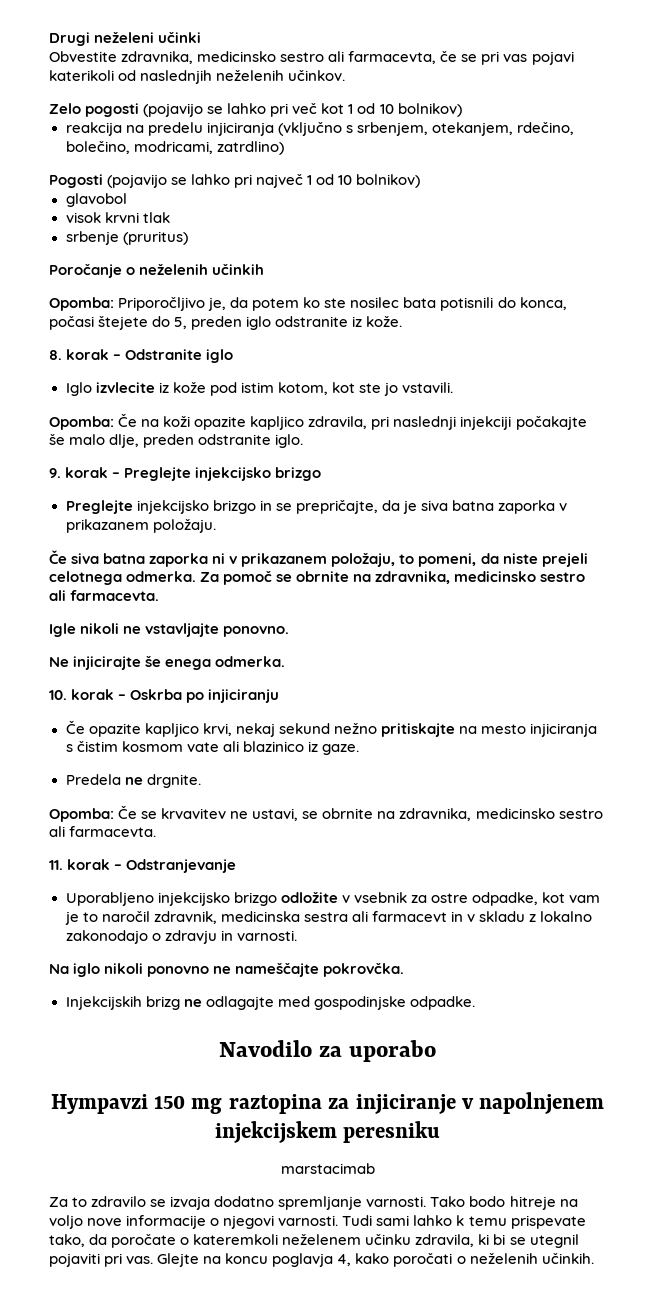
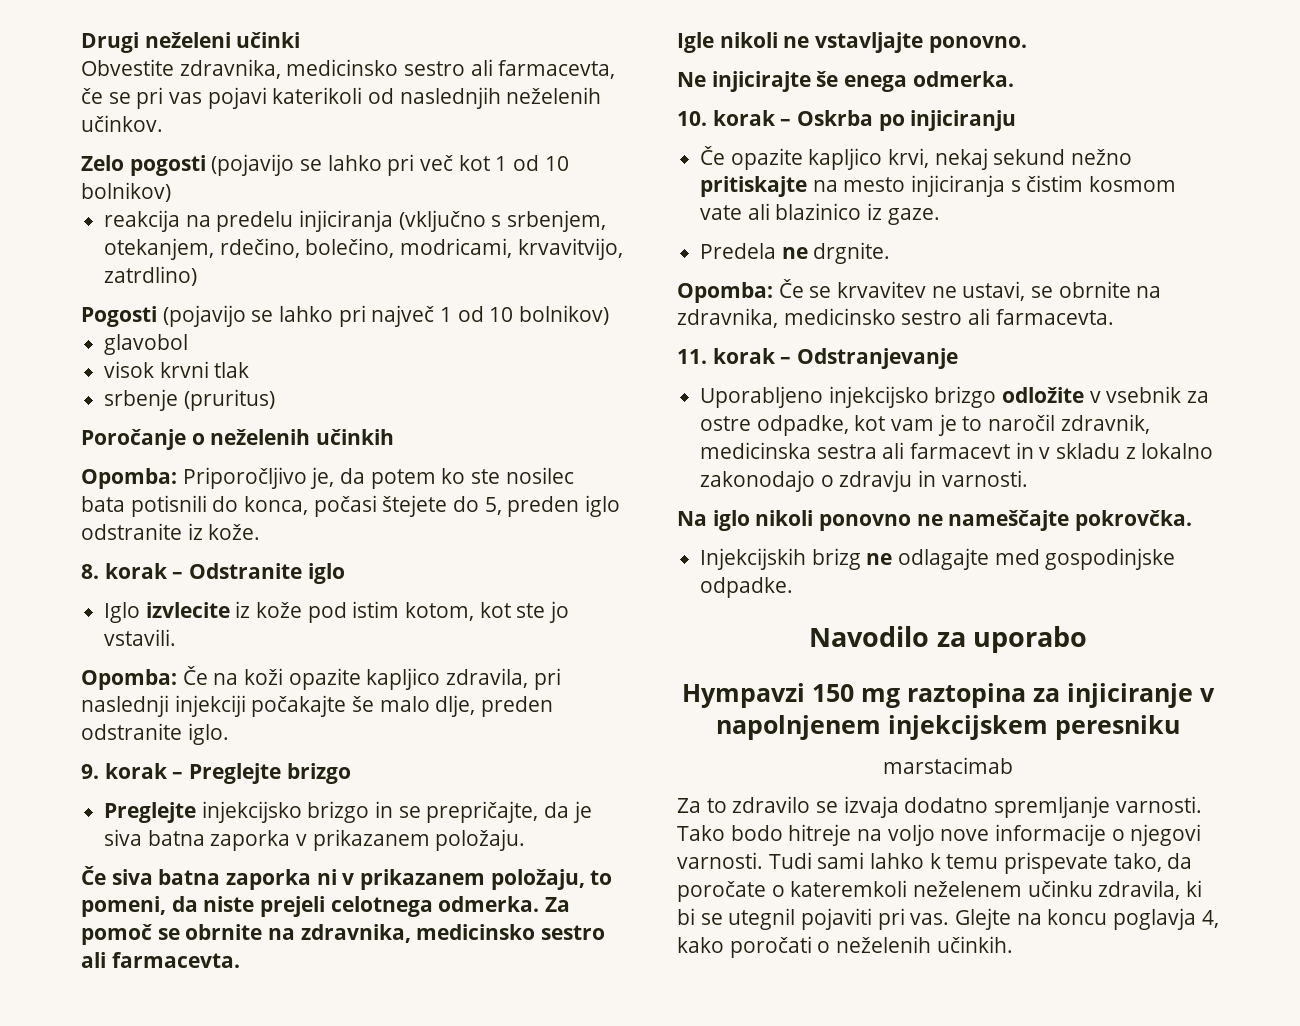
- reakcija na predelu injiciranja (vključno s srbenjem, otekanjem, rdečino, bolečino, modricami, zatrdlino)
+ reakcija na predelu injiciranja (vključno s srbenjem, otekanjem, rdečino, bolečino, modricami, krvavitvijo, zatrdlino)
- 9. korak – Preglejte injekcijsko brizgo
+ 9. korak – Preglejte brizgo

